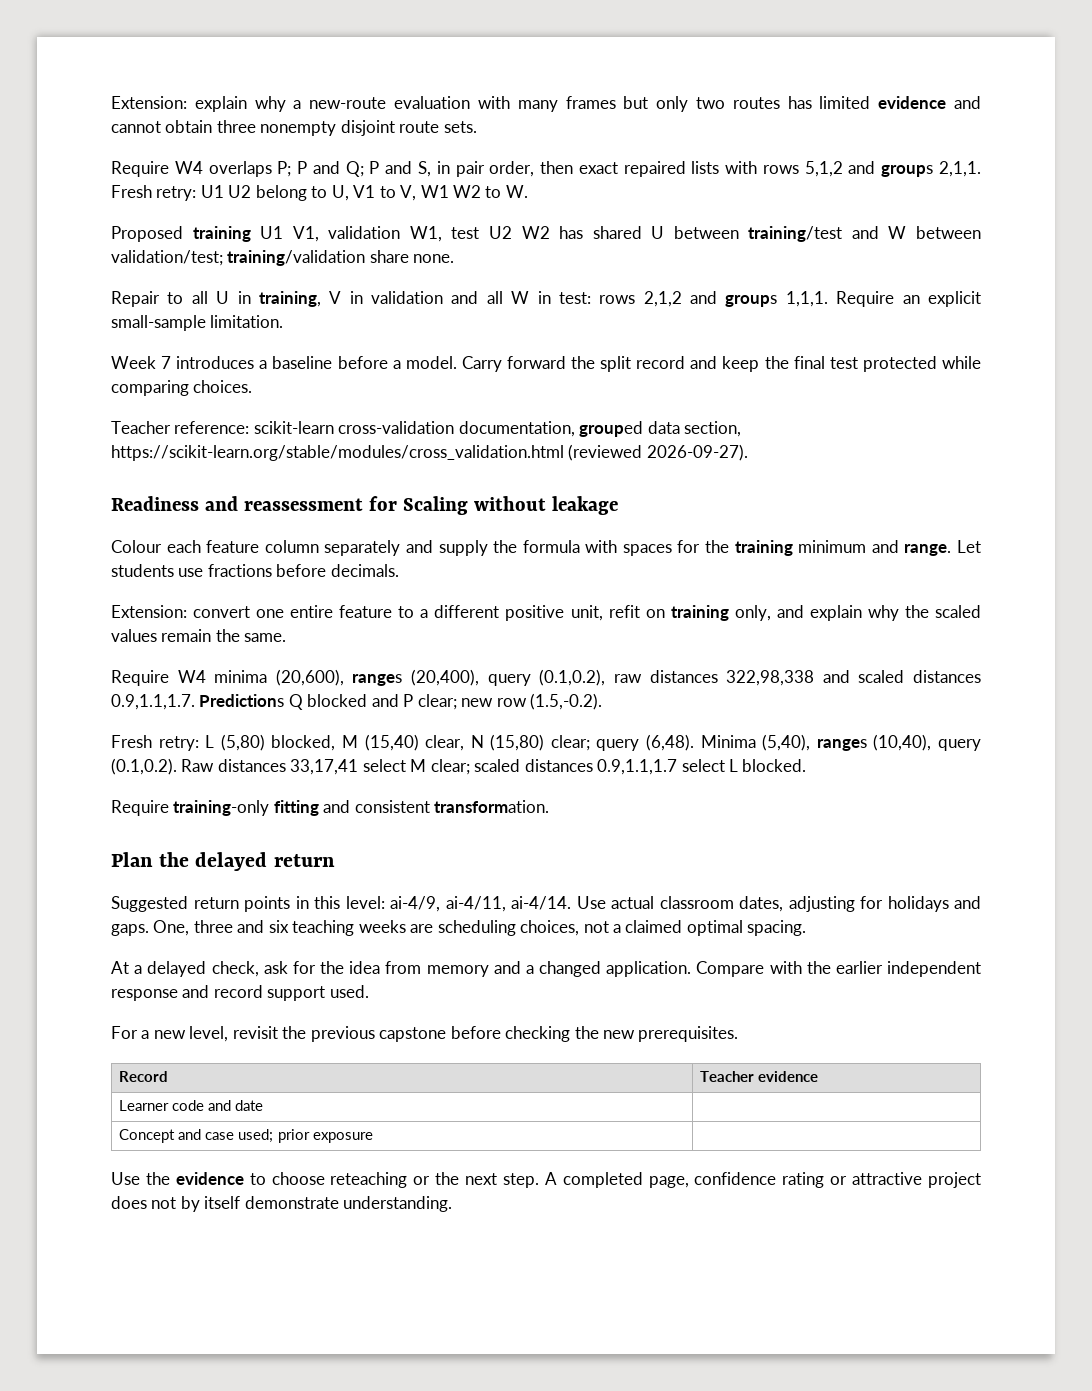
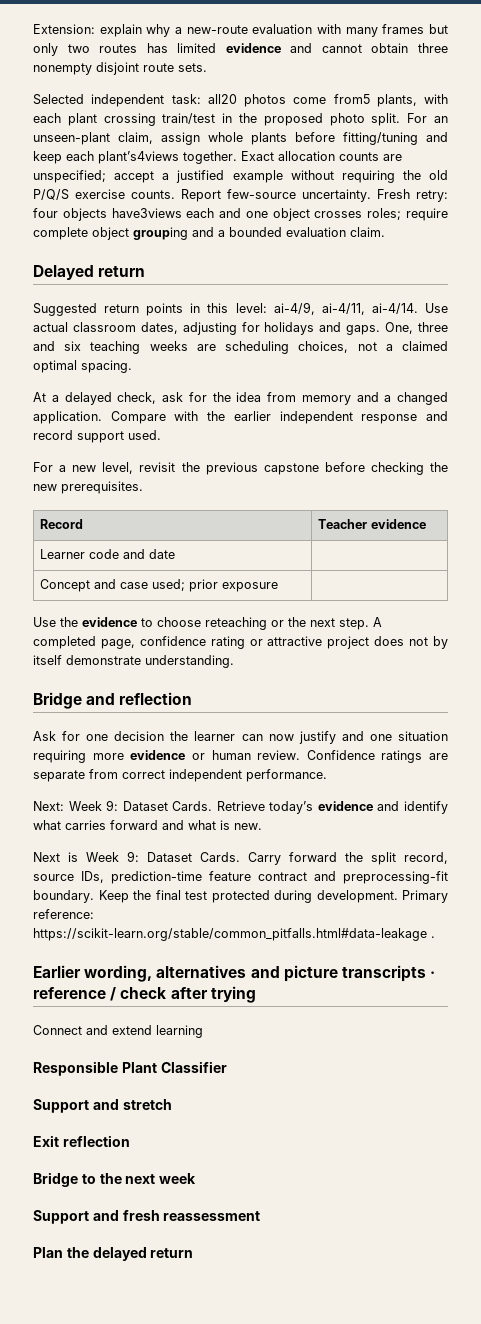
- Require W4 overlaps P; P and Q; P and S, in pair order, then exact repaired lists with rows 5,1,2 and groups 2,1,1. Fresh retry: U1 U2 belong to U, V1 to V, W1 W2 to W.
- Proposed training U1 V1, validation W1, test U2 W2 has shared U between training/test and W between validation/test; training/validation share none.
- Repair to all U in training, V in validation and all W in test: rows 2,1,2 and groups 1,1,1. Require an explicit small-sample limitation.
- Week 7 introduces a baseline before a model. Carry forward the split record and keep the final test protected while comparing choices.
- Teacher reference: scikit-learn cross-validation documentation, grouped data section, https://scikit-learn.org/stable/modules/cross_validation.html (reviewed 2026-09-27).
- Readiness and reassessment for Scaling without leakage
- Colour each feature column separately and supply the formula with spaces for the training minimum and range. Let students use fractions before decimals.
- Extension: convert one entire feature to a different positive unit, refit on training only, and explain why the scaled values remain the same.
- Require W4 minima (20,600), ranges (20,400), query (0.1,0.2), raw distances 322,98,338 and scaled distances 0.9,1.1,1.7. Predictions Q blocked and P clear; new row (1.5,-0.2).
- Fresh retry: L (5,80) blocked, M (15,40) clear, N (15,80) clear; query (6,48). Minima (5,40), ranges (10,40), query (0.1,0.2). Raw distances 33,17,41 select M clear; scaled distances 0.9,1.1,1.7 select L blocked.
- Require training-only fitting and consistent transformation.
- Plan the delayed return
+ Selected independent task: all20 photos come from5 plants, with each plant crossing train/test in the proposed photo split. For an unseen-plant claim, assign whole plants before fitting/tuning and keep each plant’s4views together. Exact allocation counts are unspecified; accept a justified example without requiring the old P/Q/S exercise counts. Report few-source uncertainty. Fresh retry: four objects have3views each and one object crosses roles; require complete object grouping and a bounded evaluation claim.
+ Delayed return
+ Bridge and reflection
+ Ask for one decision the learner can now justify and one situation requiring more evidence or human review. Confidence ratings are separate from correct independent performance.
+ Next: Week 9: Dataset Cards. Retrieve today’s evidence and identify what carries forward and what is new.
+ Next is Week 9: Dataset Cards. Carry forward the split record, source IDs, prediction-time feature contract and preprocessing-fit boundary. Keep the final test protected during development. Primary reference: https://scikit-learn.org/stable/common_pitfalls.html#data-leakage .
+ Earlier wording, alternatives and picture transcripts · reference / check after trying
+ Connect and extend learning
+ Responsible Plant Classifier
+ Support and stretch
+ Exit reflection
+ Bridge to the next week
+ Support and fresh reassessment
+ Plan the delayed return

